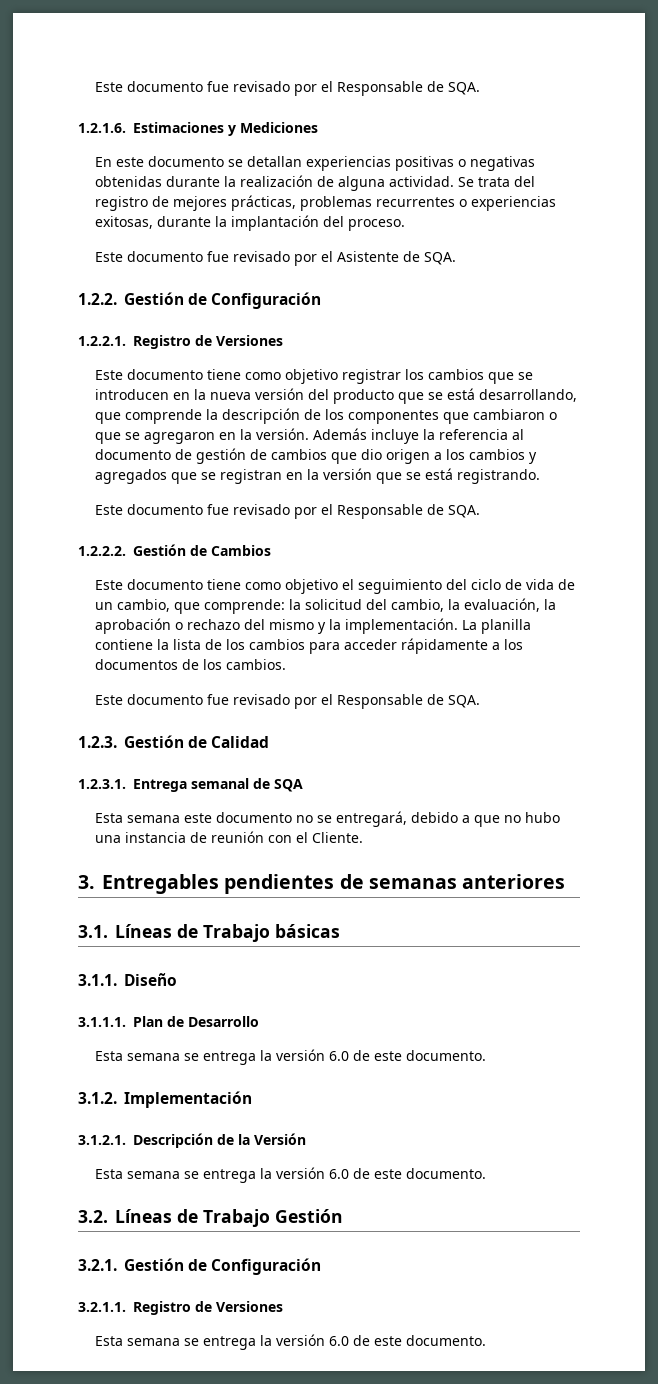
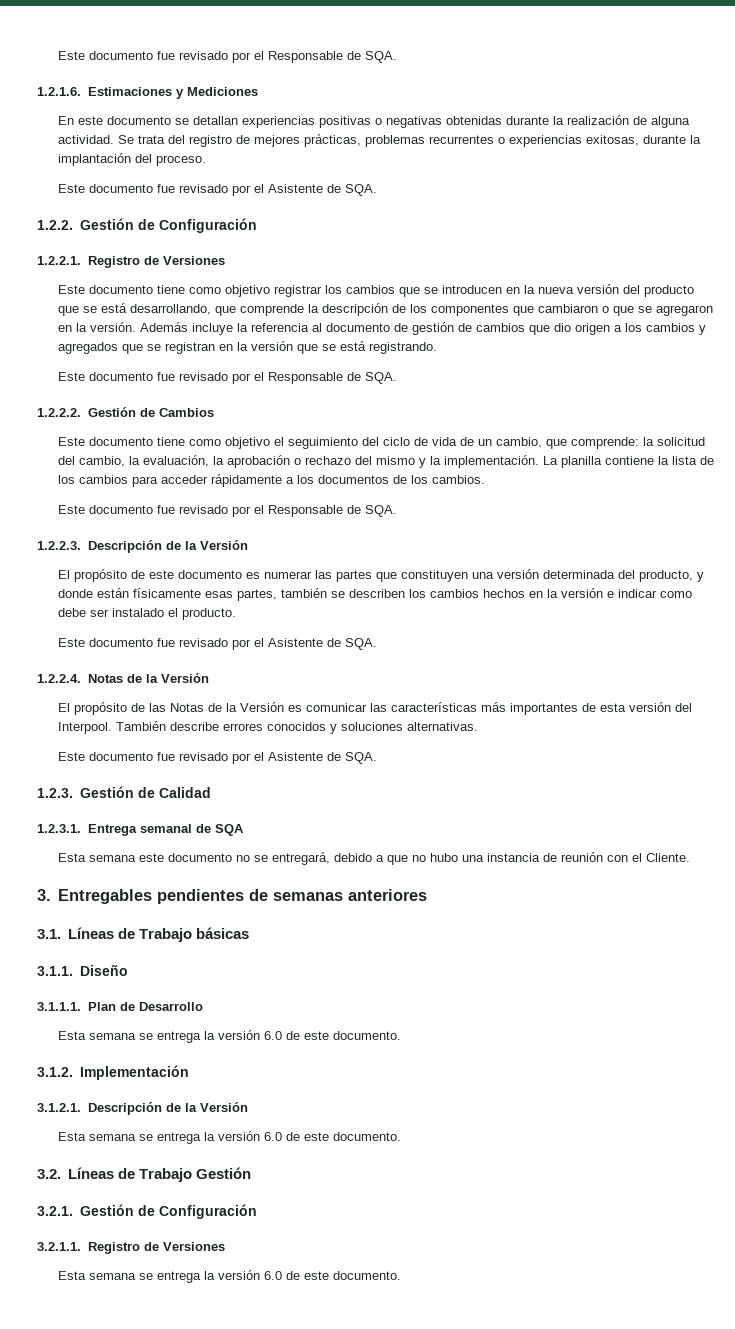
+ 1.2.2.3. Descripción de la Versión
+ El propósito de este documento es numerar las partes que constituyen una versión determinada del producto, y donde están físicamente esas partes, también se describen los cambios hechos en la versión e indicar como debe ser instalado el producto.
+ Este documento fue revisado por el Asistente de SQA.
+ 1.2.2.4. Notas de la Versión
+ El propósito de las Notas de la Versión es comunicar las características más importantes de esta versión del Interpool. También describe errores conocidos y soluciones alternativas.
+ Este documento fue revisado por el Asistente de SQA.

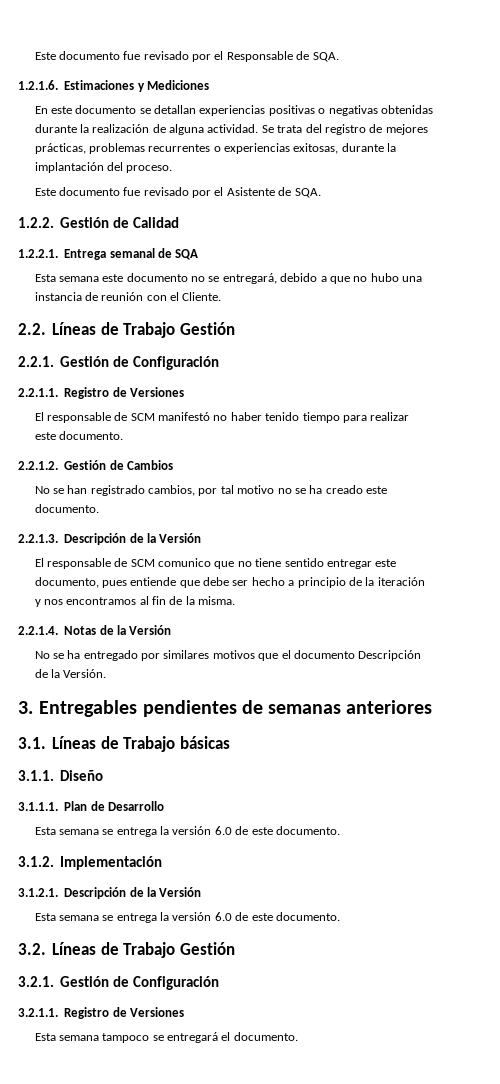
- 1.2.2. Gestión de Configuración
- 1.2.2.1. Registro de Versiones
- Este documento tiene como objetivo registrar los cambios que se introducen en la nueva versión del producto que se está desarrollando, que comprende la descripción de los componentes que cambiaron o que se agregaron en la versión. Además incluye la referencia al documento de gestión de cambios que dio origen a los cambios y agregados que se registran en la versión que se está registrando.
- Este documento fue revisado por el Responsable de SQA.
- 1.2.2.2. Gestión de Cambios
- Este documento tiene como objetivo el seguimiento del ciclo de vida de un cambio, que comprende: la solicitud del cambio, la evaluación, la aprobación o rechazo del mismo y la implementación. La planilla contiene la lista de los cambios para acceder rápidamente a los documentos de los cambios.
- Este documento fue revisado por el Responsable de SQA.
- 1.2.2.3. Descripción de la Versión
- El propósito de este documento es numerar las partes que constituyen una versión determinada del producto, y donde están físicamente esas partes, también se describen los cambios hechos en la versión e indicar como debe ser instalado el producto.
- Este documento fue revisado por el Asistente de SQA.
- 1.2.2.4. Notas de la Versión
- El propósito de las Notas de la Versión es comunicar las características más importantes de esta versión del Interpool. También describe errores conocidos y soluciones alternativas.
- Este documento fue revisado por el Asistente de SQA.
- 1.2.3. Gestión de Calidad
+ 1.2.2. Gestión de Calidad
- 1.2.3.1. Entrega semanal de SQA
+ 1.2.2.1. Entrega semanal de SQA
+ 2.2. Líneas de Trabajo Gestión
+ 2.2.1. Gestión de Configuración
+ 2.2.1.1. Registro de Versiones
+ El responsable de SCM manifestó no haber tenido tiempo para realizar este documento.
+ 2.2.1.2. Gestión de Cambios
+ No se han registrado cambios, por tal motivo no se ha creado este documento.
+ 2.2.1.3. Descripción de la Versión
+ El responsable de SCM comunico que no tiene sentido entregar este documento, pues entiende que debe ser hecho a principio de la iteración y nos encontramos al fin de la misma.
+ 2.2.1.4. Notas de la Versión
+ No se ha entregado por similares motivos que el documento Descripción de la Versión.
  3.2.1.1. Registro de Versiones
- Esta semana se entrega la versión 6.0 de este documento.
+ Esta semana tampoco se entregará el documento.

